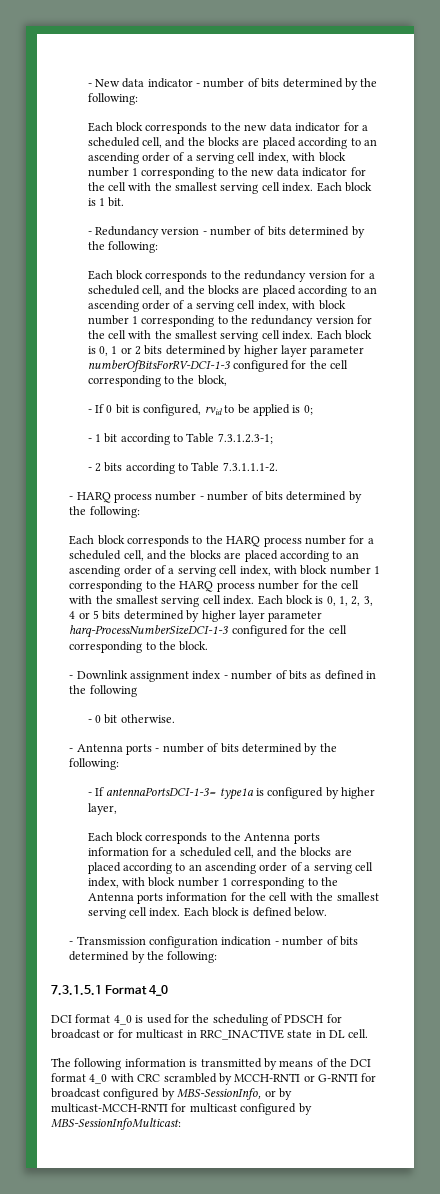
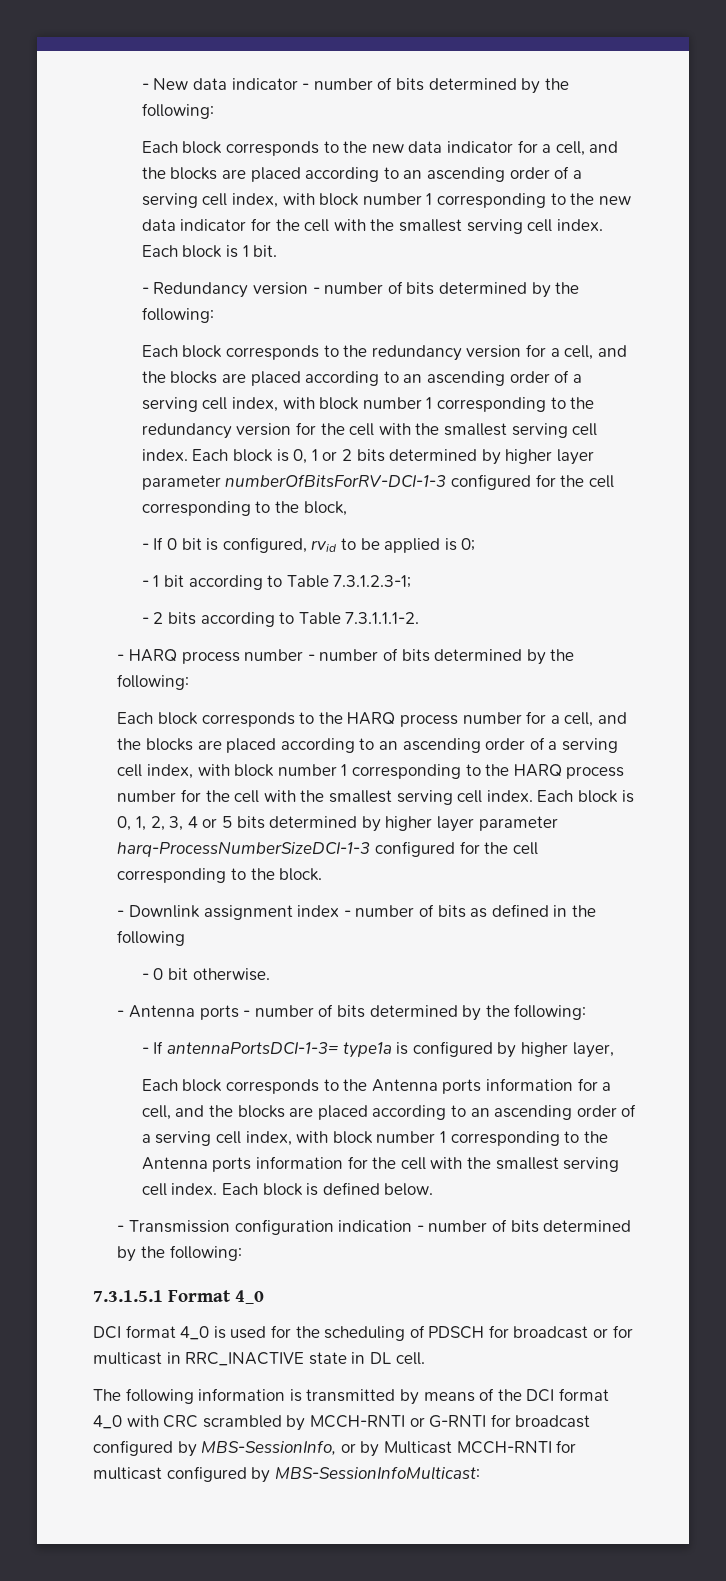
- Each block corresponds to the new data indicator for a scheduled cell, and the blocks are placed according to an ascending order of a serving cell index, with block number 1 corresponding to the new data indicator for the cell with the smallest serving cell index.
+ Each block corresponds to the new data indicator for a cell, and the blocks are placed according to an ascending order of a serving cell index, with block number 1 corresponding to the new data indicator for the cell with the smallest serving cell index.
- Each block corresponds to the redundancy version for a scheduled cell, and the blocks are placed according to an ascending order of a serving cell index, with block number 1 corresponding to the redundancy version for the cell with the smallest serving cell index.
+ Each block corresponds to the redundancy version for a cell, and the blocks are placed according to an ascending order of a serving cell index, with block number 1 corresponding to the redundancy version for the cell with the smallest serving cell index.
- Each block corresponds to the HARQ process number for a scheduled cell, and the blocks are placed according to an ascending order of a serving cell index, with block number 1 corresponding to the HARQ process number for the cell with the smallest serving cell index.
+ Each block corresponds to the HARQ process number for a cell, and the blocks are placed according to an ascending order of a serving cell index, with block number 1 corresponding to the HARQ process number for the cell with the smallest serving cell index.
- Each block corresponds to the Antenna ports information for a scheduled cell, and the blocks are placed according to an ascending order of a serving cell index, with block number 1 corresponding to the Antenna ports information for the cell with the smallest serving cell index.
+ Each block corresponds to the Antenna ports information for a cell, and the blocks are placed according to an ascending order of a serving cell index, with block number 1 corresponding to the Antenna ports information for the cell with the smallest serving cell index.
- The following information is transmitted by means of the DCI format 4_0 with CRC scrambled by MCCH-RNTI or G-RNTI for broadcast configured by MBS-SessionInfo, or by multicast-MCCH-RNTI for multicast configured by MBS-SessionInfoMulticast:
+ The following information is transmitted by means of the DCI format 4_0 with CRC scrambled by MCCH-RNTI or G-RNTI for broadcast configured by MBS-SessionInfo, or by Multicast MCCH-RNTI for multicast configured by MBS-SessionInfoMulticast:

